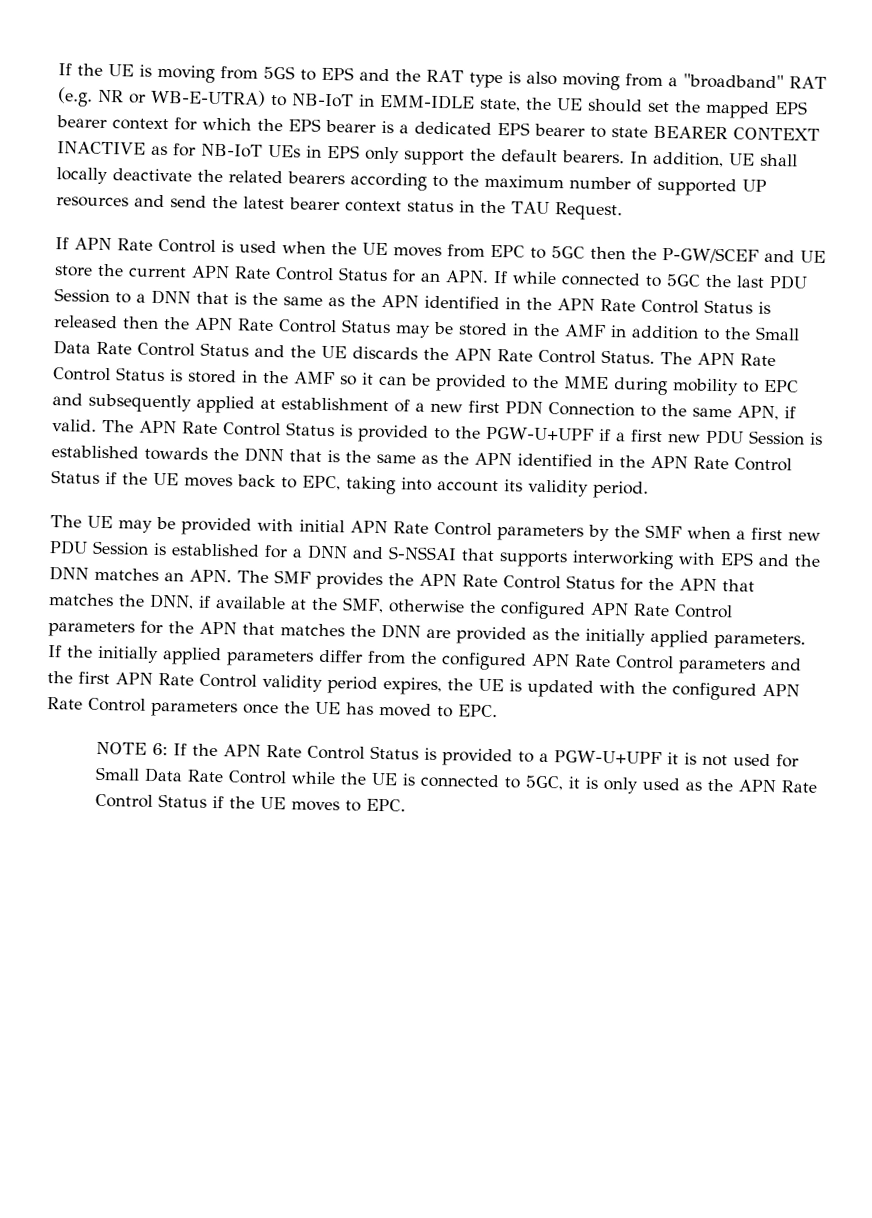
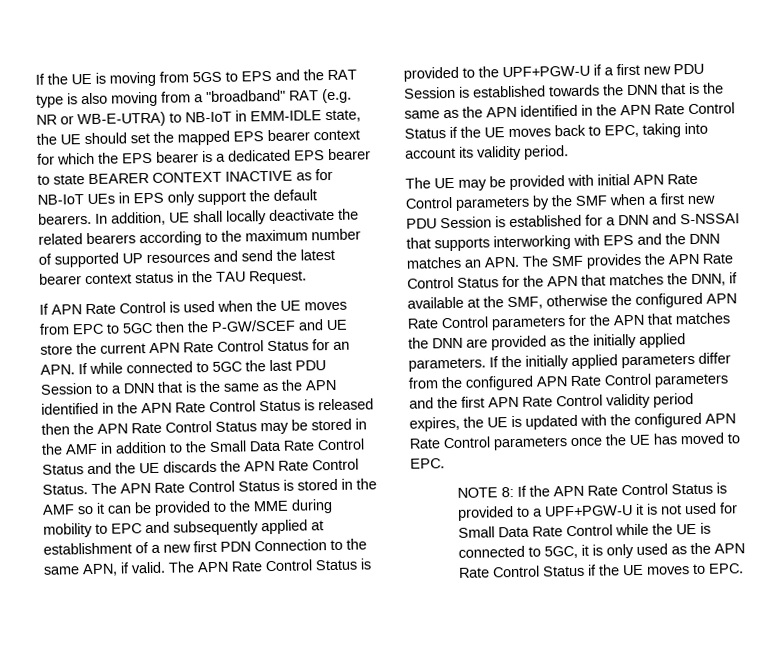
- The APN Rate Control Status is provided to the PGW-U+UPF if a first new PDU Session is established towards the DNN that is the same as the APN identified in the APN Rate Control Status if the UE moves back to EPC, taking into account its validity period.
+ The APN Rate Control Status is provided to the UPF+PGW-U if a first new PDU Session is established towards the DNN that is the same as the APN identified in the APN Rate Control Status if the UE moves back to EPC, taking into account its validity period.
- NOTE 6: If the APN Rate Control Status is provided to a PGW-U+UPF it is not used for Small Data Rate Control while the UE is connected to 5GC, it is only used as the APN Rate Control Status if the UE moves to EPC.
+ NOTE 8: If the APN Rate Control Status is provided to a UPF+PGW-U it is not used for Small Data Rate Control while the UE is connected to 5GC, it is only used as the APN Rate Control Status if the UE moves to EPC.

